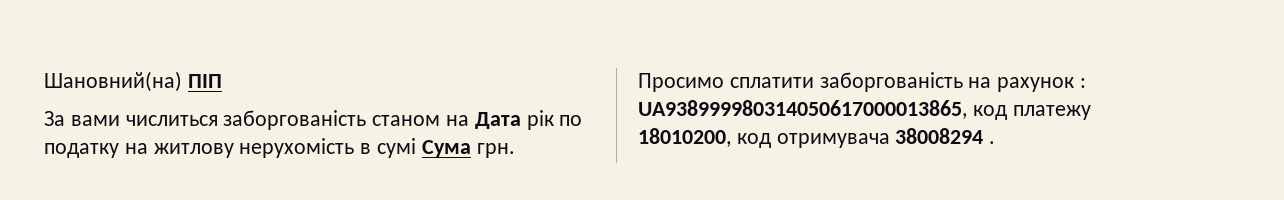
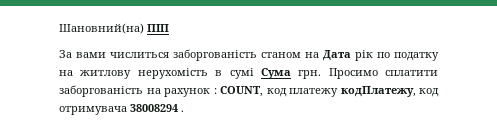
- Просимо сплатити заборгованість на рахунок : UA938999980314050617000013865, код платежу 18010200, код отримувача 38008294 .
+ Просимо сплатити заборгованість на рахунок : COUNT, код платежу кодПлатежу, код отримувача 38008294 .

